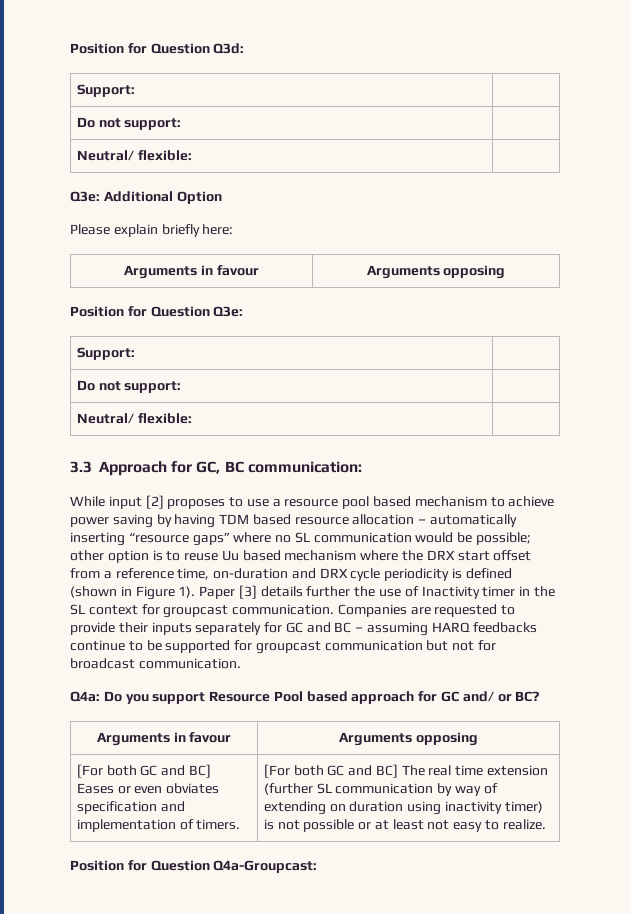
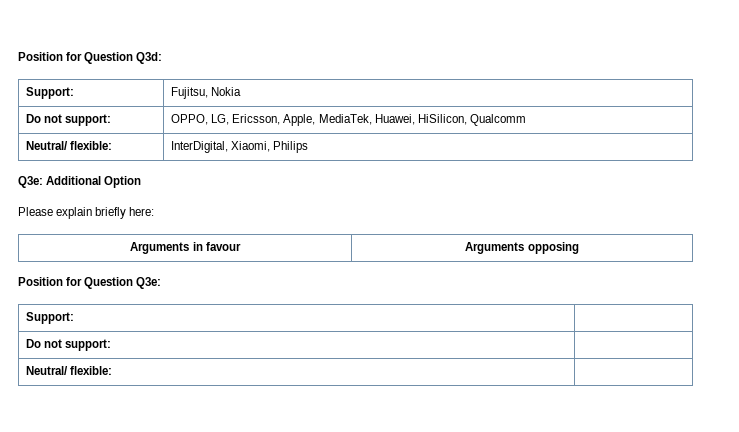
  Position for Question Q3d:
- Support: |
- Do not support: |
- Neutral/ flexible: |
+ Support: | Fujitsu, Nokia
+ Do not support: | OPPO, LG, Ericsson, Apple, MediaTek, Huawei, HiSilicon, Qualcomm
+ Neutral/ flexible: | InterDigital, Xiaomi, Philips
- 3.3 Approach for GC, BC communication:
- While input [2] proposes to use a resource pool based mechanism to achieve power saving by having TDM based resource allocation – automatically inserting “resource gaps” where no SL communication would be possible; other option is to reuse Uu based mechanism where the DRX start offset from a reference time, on-duration and DRX cycle periodicity is defined (shown in Figure 1). Paper [3] details further the use of Inactivity timer in the SL context for groupcast communication. Companies are requested to provide their inputs separately for GC and BC – assuming HARQ feedbacks continue to be supported for groupcast communication but not for broadcast communication.
- Q4a: Do you support Resource Pool based approach for GC and/ or BC?
- Arguments in favour | Arguments opposing
- [For both GC and BC] Eases or even obviates specification and implementation of timers. | [For both GC and BC] The real time extension (further SL communication by way of extending on duration using inactivity timer) is not possible or at least not easy to realize.
- Position for Question Q4a-Groupcast:

